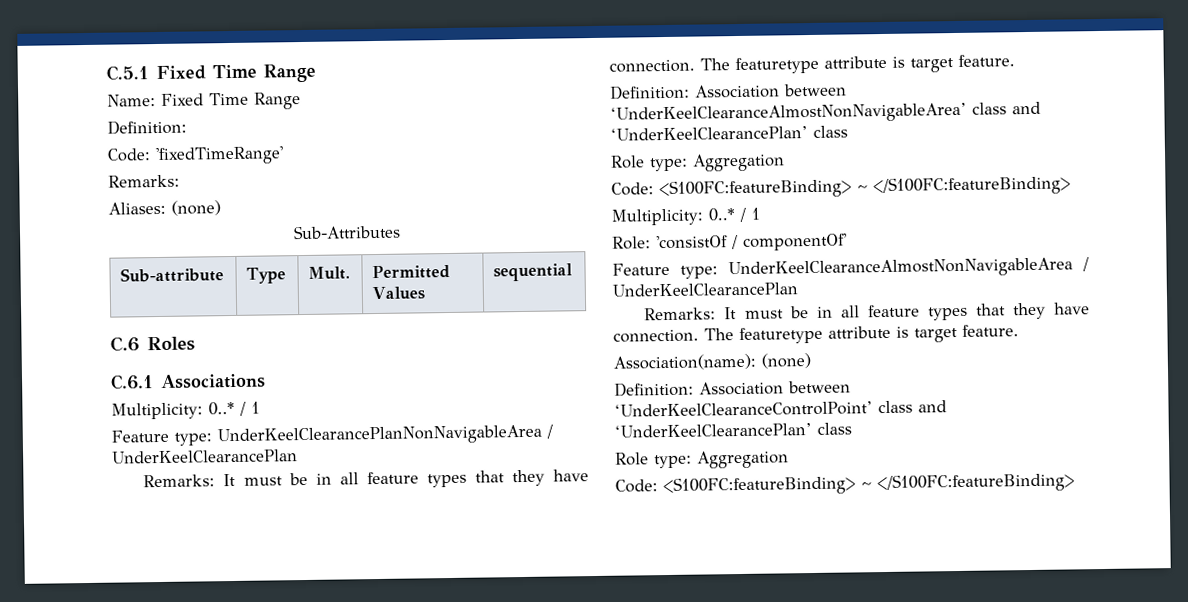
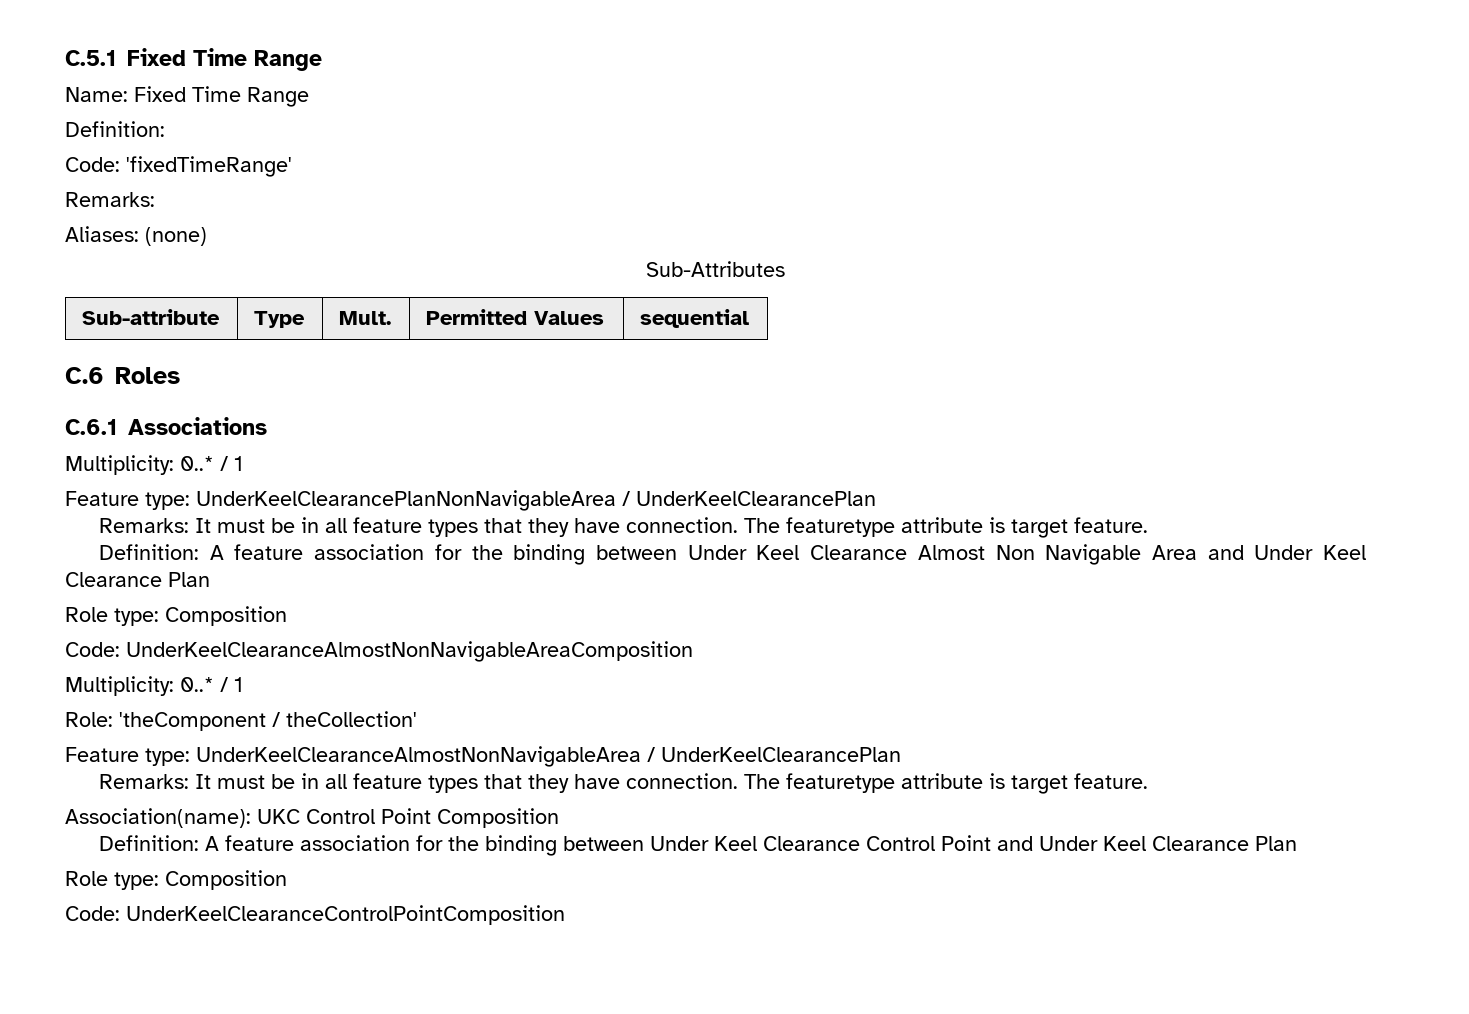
- Definition: Association between ‘UnderKeelClearanceAlmostNonNavigableArea’ class and ‘UnderKeelClearancePlan’ class
- Role type: Aggregation
- Code: <S100FC:featureBinding> ~ </S100FC:featureBinding>
+ Definition: A feature association for the binding between Under Keel Clearance Almost Non Navigable Area and Under Keel Clearance Plan
+ Role type: Composition
+ Code: UnderKeelClearanceAlmostNonNavigableAreaComposition
- Role: 'consistOf / componentOf'
+ Role: 'theComponent / theCollection'
- Association(name): (none)
- Definition: Association between ‘UnderKeelClearanceControlPoint’ class and ‘UnderKeelClearancePlan’ class
- Role type: Aggregation
- Code: <S100FC:featureBinding> ~ </S100FC:featureBinding>
+ Association(name): UKC Control Point Composition
+ Definition: A feature association for the binding between Under Keel Clearance Control Point and Under Keel Clearance Plan
+ Role type: Composition
+ Code: UnderKeelClearanceControlPointComposition

